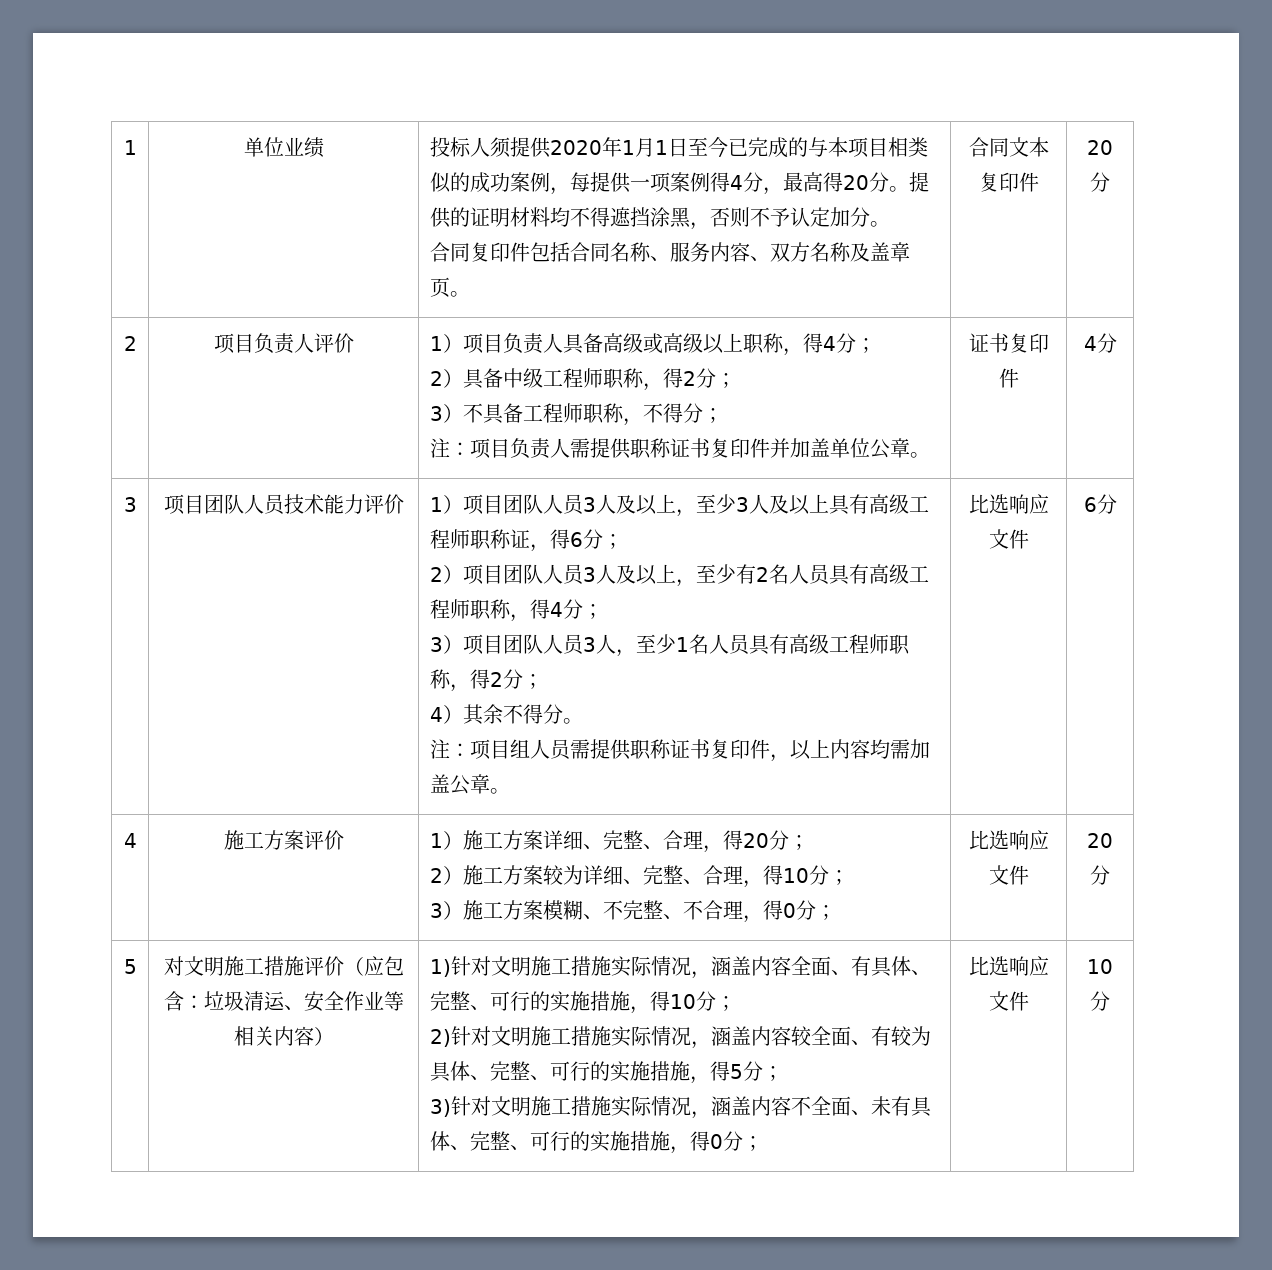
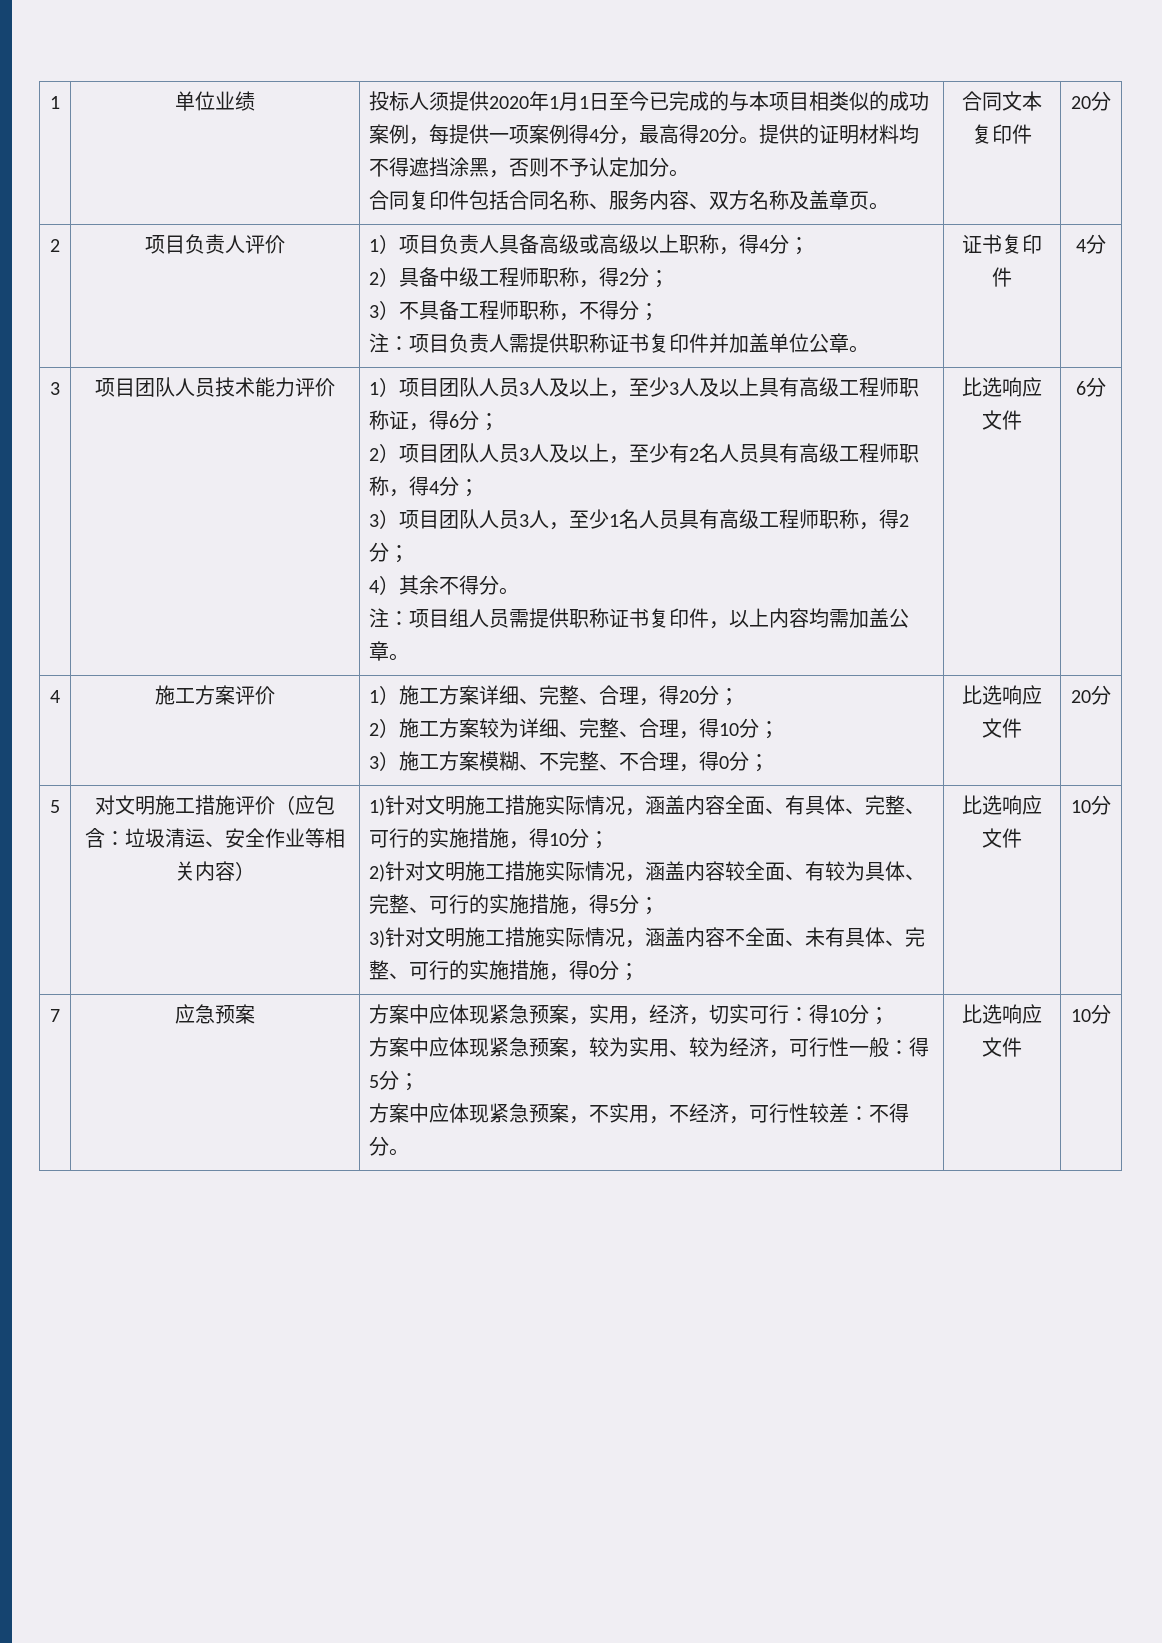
+ 7 | 应急预案 | 方案中应体现紧急预案，实用，经济，切实可行：得10分；
+ 方案中应体现紧急预案，较为实用、较为经济，可行性一般：得5分；
+ 方案中应体现紧急预案，不实用，不经济，可行性较差：不得分。 | 比选响应文件 | 10分

